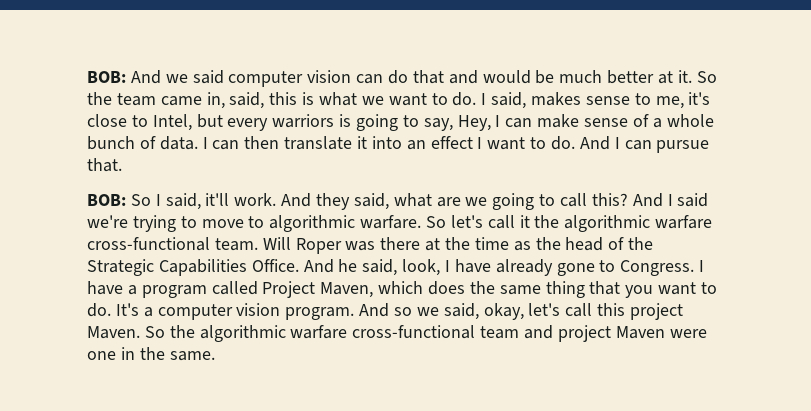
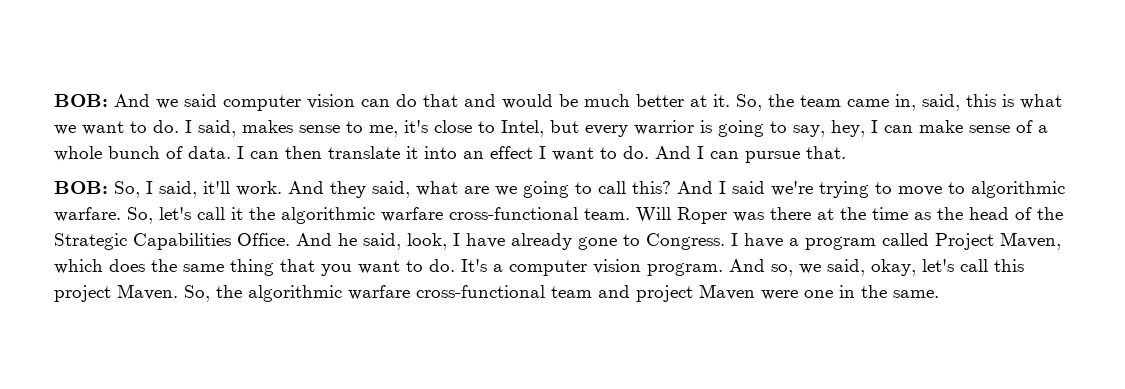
- So the team came in, said, this is what we want to do.
+ So, the team came in, said, this is what we want to do.
- I said, makes sense to me, it's close to Intel, but every warriors is going to say, Hey, I can make sense of a whole bunch of data.
+ I said, makes sense to me, it's close to Intel, but every warrior is going to say, hey, I can make sense of a whole bunch of data.
- BOB: So I said, it'll work.
+ BOB: So, I said, it'll work.
- So let's call it the algorithmic warfare cross-functional team.
+ So, let's call it the algorithmic warfare cross-functional team.
- And so we said, okay, let's call this project Maven.
+ And so, we said, okay, let's call this project Maven.
- So the algorithmic warfare cross-functional team and project Maven were one in the same.
+ So, the algorithmic warfare cross-functional team and project Maven were one in the same.

